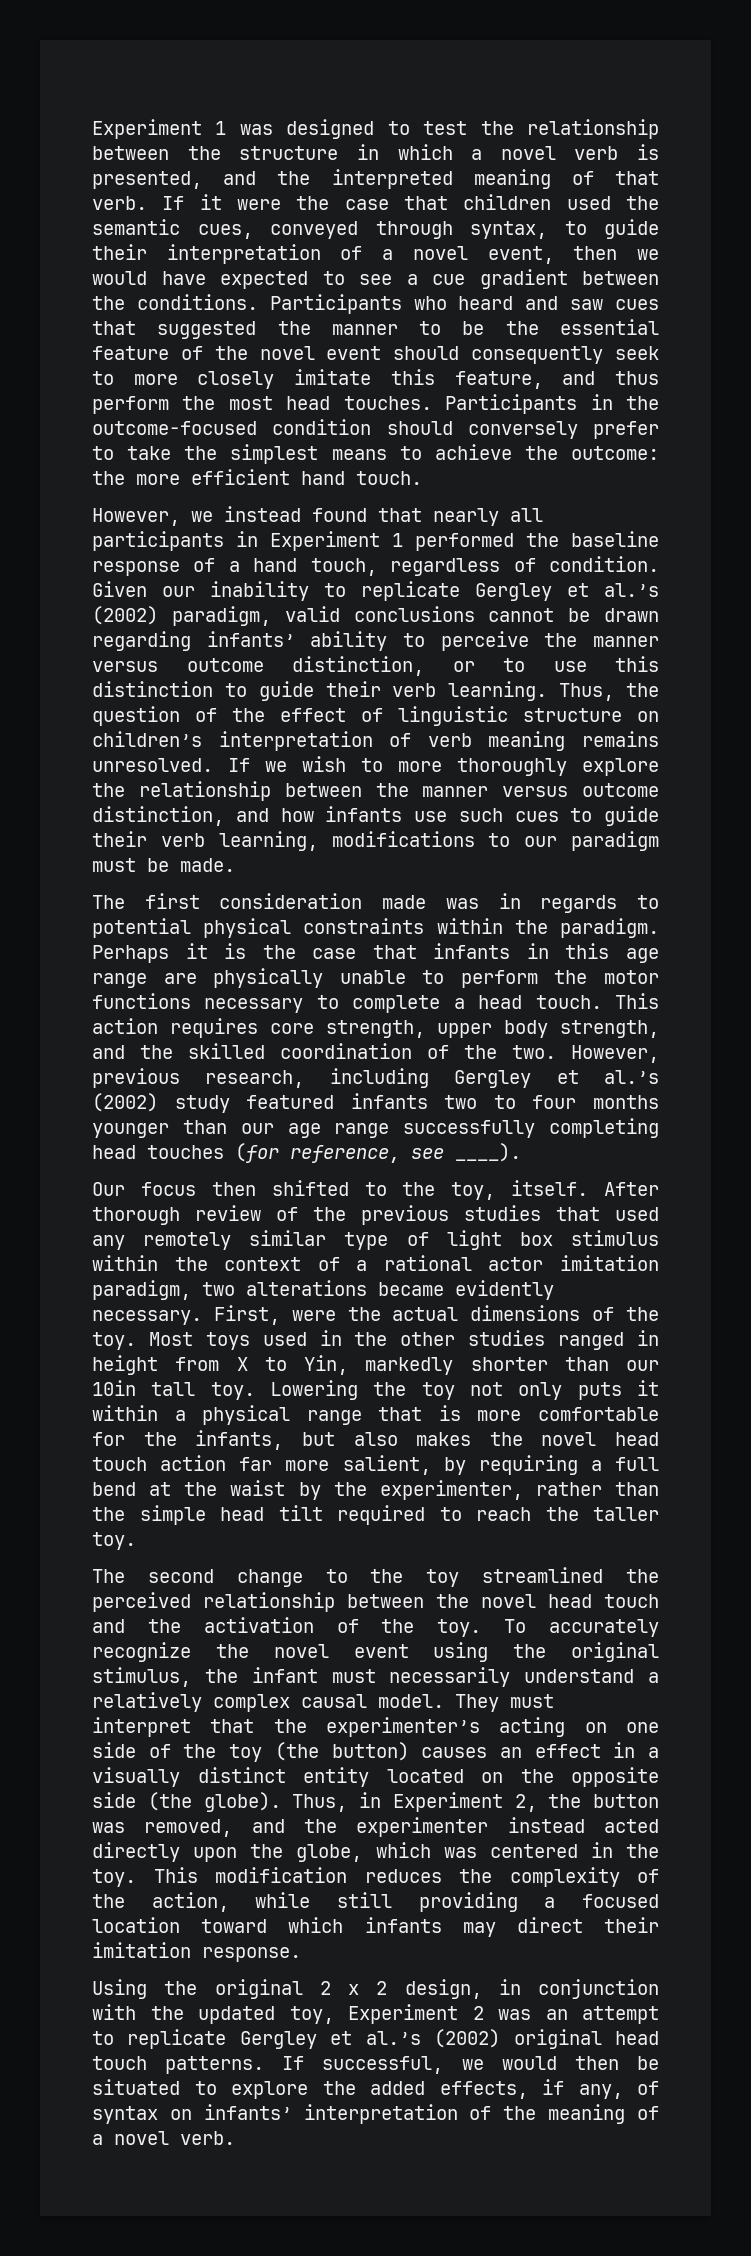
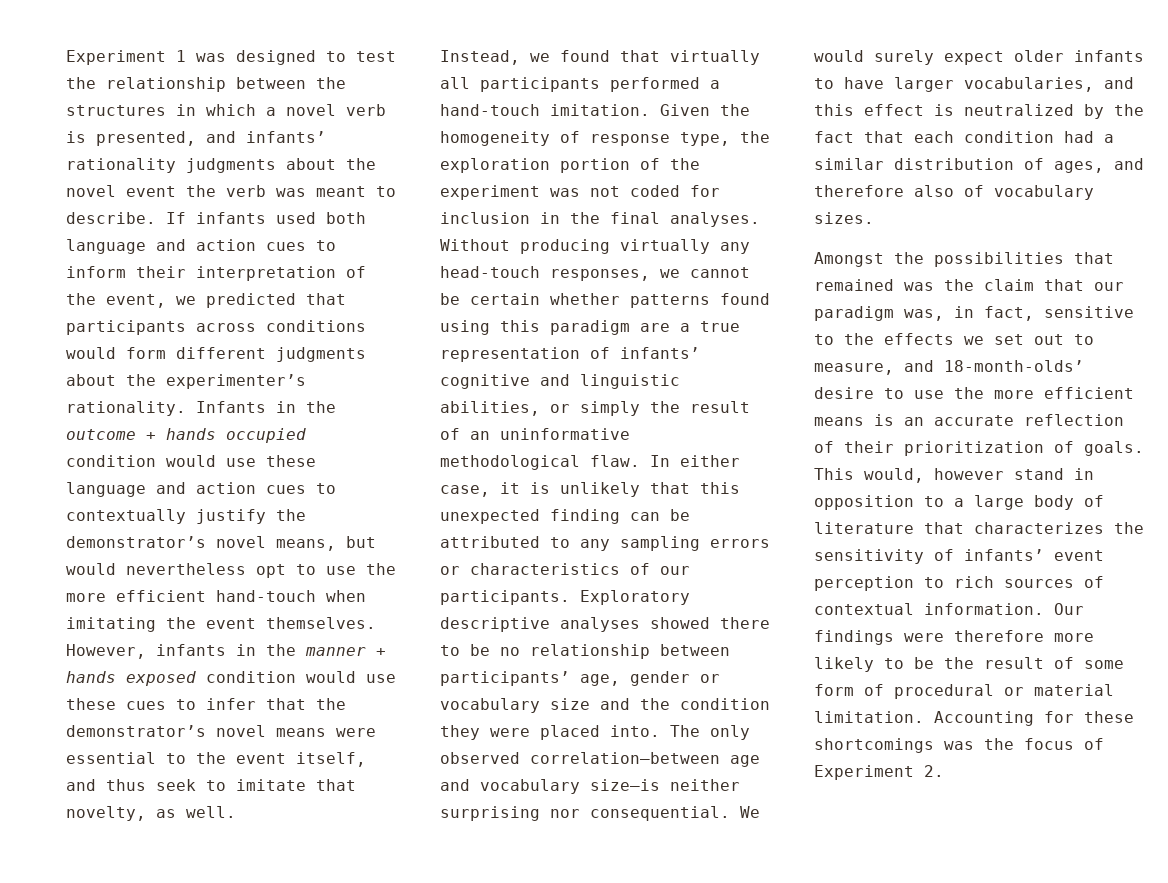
- Experiment 1 was designed to test the relationship between the structure in which a novel verb is presented, and the interpreted meaning of that verb. If it were the case that children used the semantic cues, conveyed through syntax, to guide their interpretation of a novel event, then we would have expected to see a cue gradient between the conditions. Participants who heard and saw cues that suggested the manner to be the essential feature of the novel event should consequently seek to more closely imitate this feature, and thus perform the most head touches. Participants in the outcome-focused condition should conversely prefer to take the simplest means to achieve the outcome: the more efficient hand touch.
- However, we instead found that nearly all participants in Experiment 1 performed the baseline response of a hand touch, regardless of condition. Given our inability to replicate Gergley et al.’s (2002) paradigm, valid conclusions cannot be drawn regarding infants’ ability to perceive the manner versus outcome distinction, or to use this distinction to guide their verb learning. Thus, the question of the effect of linguistic structure on children’s interpretation of verb meaning remains unresolved. If we wish to more thoroughly explore the relationship between the manner versus outcome distinction, and how infants use such cues to guide their verb learning, modifications to our paradigm must be made.
- The first consideration made was in regards to potential physical constraints within the paradigm. Perhaps it is the case that infants in this age range are physically unable to perform the motor functions necessary to complete a head touch. This action requires core strength, upper body strength, and the skilled coordination of the two. However, previous research, including Gergley et al.’s (2002) study featured infants two to four months younger than our age range successfully completing head touches (for reference, see ____).
- Our focus then shifted to the toy, itself. After thorough review of the previous studies that used any remotely similar type of light box stimulus within the context of a rational actor imitation paradigm, two alterations became evidently necessary. First, were the actual dimensions of the toy. Most toys used in the other studies ranged in height from X to Yin, markedly shorter than our 10in tall toy. Lowering the toy not only puts it within a physical range that is more comfortable for the infants, but also makes the novel head touch action far more salient, by requiring a full bend at the waist by the experimenter, rather than the simple head tilt required to reach the taller toy.
- The second change to the toy streamlined the perceived relationship between the novel head touch and the activation of the toy. To accurately recognize the novel event using the original stimulus, the infant must necessarily understand a relatively complex causal model. They must interpret that the experimenter’s acting on one side of the toy (the button) causes an effect in a visually distinct entity located on the opposite side (the globe). Thus, in Experiment 2, the button was removed, and the experimenter instead acted directly upon the globe, which was centered in the toy. This modification reduces the complexity of the action, while still providing a focused location toward which infants may direct their imitation response.
- Using the original 2 x 2 design, in conjunction with the updated toy, Experiment 2 was an attempt to replicate Gergley et al.’s (2002) original head touch patterns. If successful, we would then be situated to explore the added effects, if any, of syntax on infants’ interpretation of the meaning of a novel verb.
+ Experiment 1 was designed to test the relationship between the structures in which a novel verb is presented, and infants’ rationality judgments about the novel event the verb was meant to describe. If infants used both language and action cues to inform their interpretation of the event, we predicted that participants across conditions would form different judgments about the experimenter’s rationality. Infants in the outcome + hands occupied condition would use these language and action cues to contextually justify the demonstrator’s novel means, but would nevertheless opt to use the more efficient hand-touch when imitating the event themselves. However, infants in the manner + hands exposed condition would use these cues to infer that the demonstrator’s novel means were essential to the event itself, and thus seek to imitate that novelty, as well.
+ Instead, we found that virtually all participants performed a hand-touch imitation. Given the homogeneity of response type, the exploration portion of the experiment was not coded for inclusion in the final analyses. Without producing virtually any head-touch responses, we cannot be certain whether patterns found using this paradigm are a true representation of infants’ cognitive and linguistic abilities, or simply the result of an uninformative methodological flaw. In either case, it is unlikely that this unexpected finding can be attributed to any sampling errors or characteristics of our participants. Exploratory descriptive analyses showed there to be no relationship between participants’ age, gender or vocabulary size and the condition they were placed into. The only observed correlation—between age and vocabulary size—is neither surprising nor consequential. We would surely expect older infants to have larger vocabularies, and this effect is neutralized by the fact that each condition had a similar distribution of ages, and therefore also of vocabulary sizes.
+ Amongst the possibilities that remained was the claim that our paradigm was, in fact, sensitive to the effects we set out to measure, and 18-month-olds’ desire to use the more efficient means is an accurate reflection of their prioritization of goals. This would, however stand in opposition to a large body of literature that characterizes the sensitivity of infants’ event perception to rich sources of contextual information. Our findings were therefore more likely to be the result of some form of procedural or material limitation. Accounting for these shortcomings was the focus of Experiment 2.

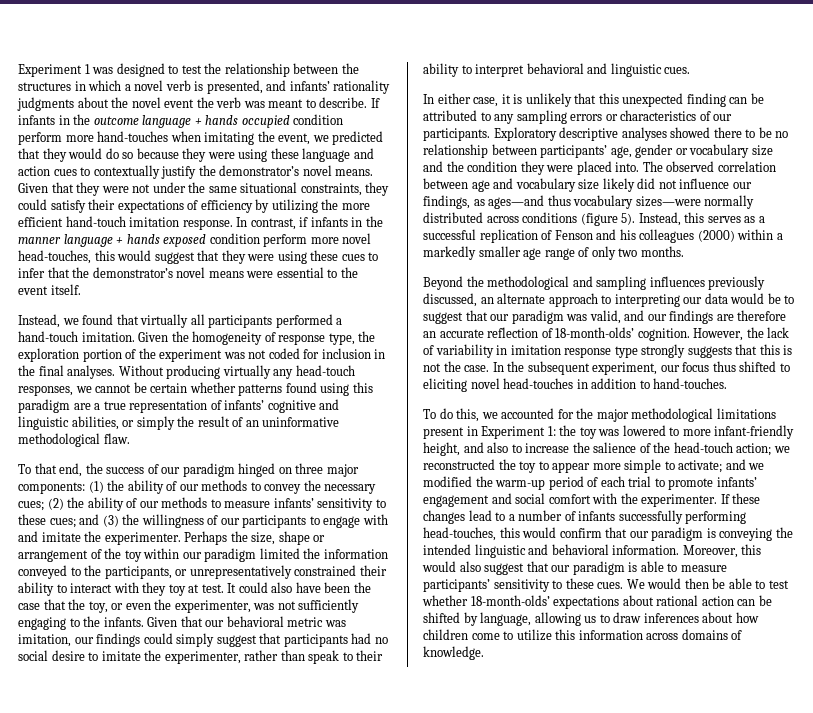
- If infants used both language and action cues to inform their interpretation of the event, we predicted that participants across conditions would form different judgments about the experimenter’s rationality. Infants in the outcome + hands occupied condition would use these language and action cues to contextually justify the demonstrator’s novel means, but would nevertheless opt to use the more efficient hand-touch when imitating the event themselves. However, infants in the manner + hands exposed condition would use these cues to infer that the demonstrator’s novel means were essential to the event itself, and thus seek to imitate that novelty, as well.
+ If infants in the outcome language + hands occupied condition perform more hand-touches when imitating the event, we predicted that they would do so because they were using these language and action cues to contextually justify the demonstrator’s novel means. Given that they were not under the same situational constraints, they could satisfy their expectations of efficiency by utilizing the more efficient hand-touch imitation response. In contrast, if infants in the manner language + hands exposed condition perform more novel head-touches, this would suggest that they were using these cues to infer that the demonstrator’s novel means were essential to the event itself.
- Without producing virtually any head-touch responses, we cannot be certain whether patterns found using this paradigm are a true representation of infants’ cognitive and linguistic abilities, or simply the result of an uninformative methodological flaw. In either case, it is unlikely that this unexpected finding can be attributed to any sampling errors or characteristics of our participants.
+ Without producing virtually any head-touch responses, we cannot be certain whether patterns found using this paradigm are a true representation of infants’ cognitive and linguistic abilities, or simply the result of an uninformative methodological flaw.
+ To that end, the success of our paradigm hinged on three major components: (1) the ability of our methods to convey the necessary cues; (2) the ability of our methods to measure infants’ sensitivity to these cues; and (3) the willingness of our participants to engage with and imitate the experimenter. Perhaps the size, shape or arrangement of the toy within our paradigm limited the information conveyed to the participants, or unrepresentatively constrained their ability to interact with they toy at test. It could also have been the case that the toy, or even the experimenter, was not sufficiently engaging to the infants. Given that our behavioral metric was imitation, our findings could simply suggest that participants had no social desire to imitate the experimenter, rather than speak to their ability to interpret behavioral and linguistic cues.
+ In either case, it is unlikely that this unexpected finding can be attributed to any sampling errors or characteristics of our participants.
- The only observed correlation—between age and vocabulary size—is neither surprising nor consequential. We would surely expect older infants to have larger vocabularies, and this effect is neutralized by the fact that each condition had a similar distribution of ages, and therefore also of vocabulary sizes.
- Amongst the possibilities that remained was the claim that our paradigm was, in fact, sensitive to the effects we set out to measure, and 18-month-olds’ desire to use the more efficient means is an accurate reflection of their prioritization of goals. This would, however stand in opposition to a large body of literature that characterizes the sensitivity of infants’ event perception to rich sources of contextual information. Our findings were therefore more likely to be the result of some form of procedural or material limitation. Accounting for these shortcomings was the focus of Experiment 2.
+ The observed correlation between age and vocabulary size likely did not influence our findings, as ages—and thus vocabulary sizes—were normally distributed across conditions (figure 5). Instead, this serves as a successful replication of Fenson and his colleagues (2000) within a markedly smaller age range of only two months.
+ Beyond the methodological and sampling influences previously discussed, an alternate approach to interpreting our data would be to suggest that our paradigm was valid, and our findings are therefore an accurate reflection of 18-month-olds’ cognition. However, the lack of variability in imitation response type strongly suggests that this is not the case. In the subsequent experiment, our focus thus shifted to eliciting novel head-touches in addition to hand-touches.
+ To do this, we accounted for the major methodological limitations present in Experiment 1: the toy was lowered to more infant-friendly height, and also to increase the salience of the head-touch action; we reconstructed the toy to appear more simple to activate; and we modified the warm-up period of each trial to promote infants’ engagement and social comfort with the experimenter. If these changes lead to a number of infants successfully performing head-touches, this would confirm that our paradigm is conveying the intended linguistic and behavioral information. Moreover, this would also suggest that our paradigm is able to measure participants’ sensitivity to these cues. We would then be able to test whether 18-month-olds’ expectations about rational action can be shifted by language, allowing us to draw inferences about how children come to utilize this information across domains of knowledge.

